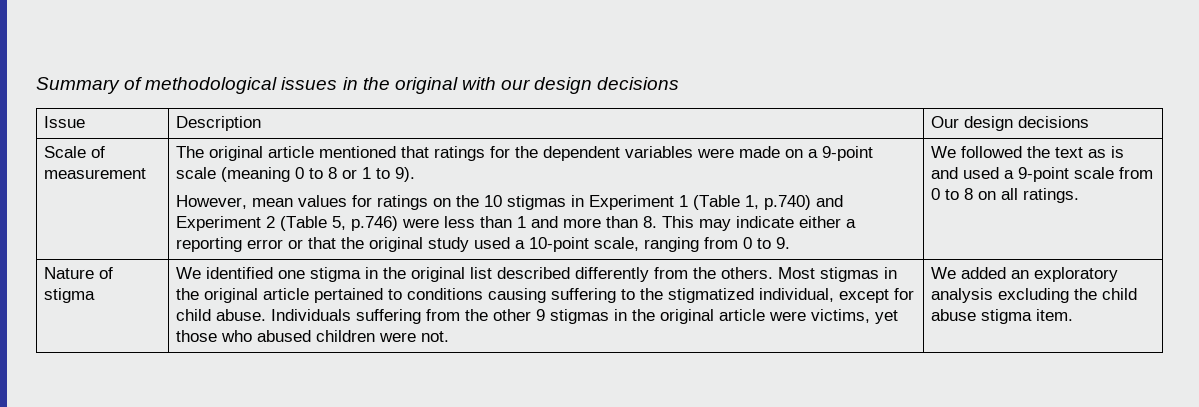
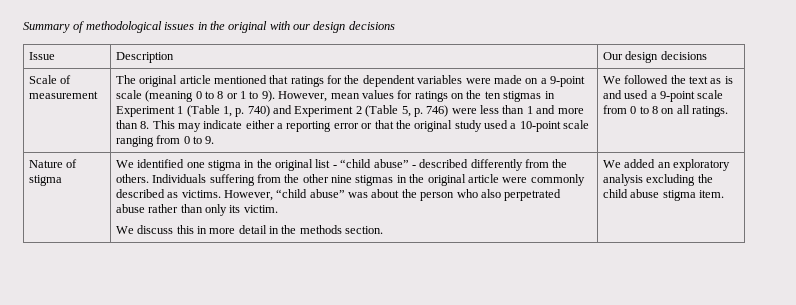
- The original article mentioned that ratings for the dependent variables were made on a 9-point scale (meaning 0 to 8 or 1 to 9).
- However, mean values for ratings on the 10 stigmas in Experiment 1 (Table 1, p.740) and Experiment 2 (Table 5, p.746) were less than 1 and more than 8. This may indicate either a reporting error or that the original study used a 10-point scale, ranging from 0 to 9.
+ The original article mentioned that ratings for the dependent variables were made on a 9-point scale (meaning 0 to 8 or 1 to 9). However, mean values for ratings on the ten stigmas in Experiment 1 (Table 1, p. 740) and Experiment 2 (Table 5, p. 746) were less than 1 and more than 8. This may indicate either a reporting error or that the original study used a 10-point scale ranging from 0 to 9.
- We identified one stigma in the original list described differently from the others.
+ We identified one stigma in the original list - “child abuse” - described differently from the others.
- Most stigmas in the original article pertained to conditions causing suffering to the stigmatized individual, except for child abuse.
- Individuals suffering from the other 9 stigmas in the original article were victims, yet those who abused children were not.
+ Individuals suffering from the other nine stigmas in the original article were commonly described as victims. However, “child abuse” was about the person who also perpetrated abuse rather than only its victim.
+ We discuss this in more detail in the methods section.

